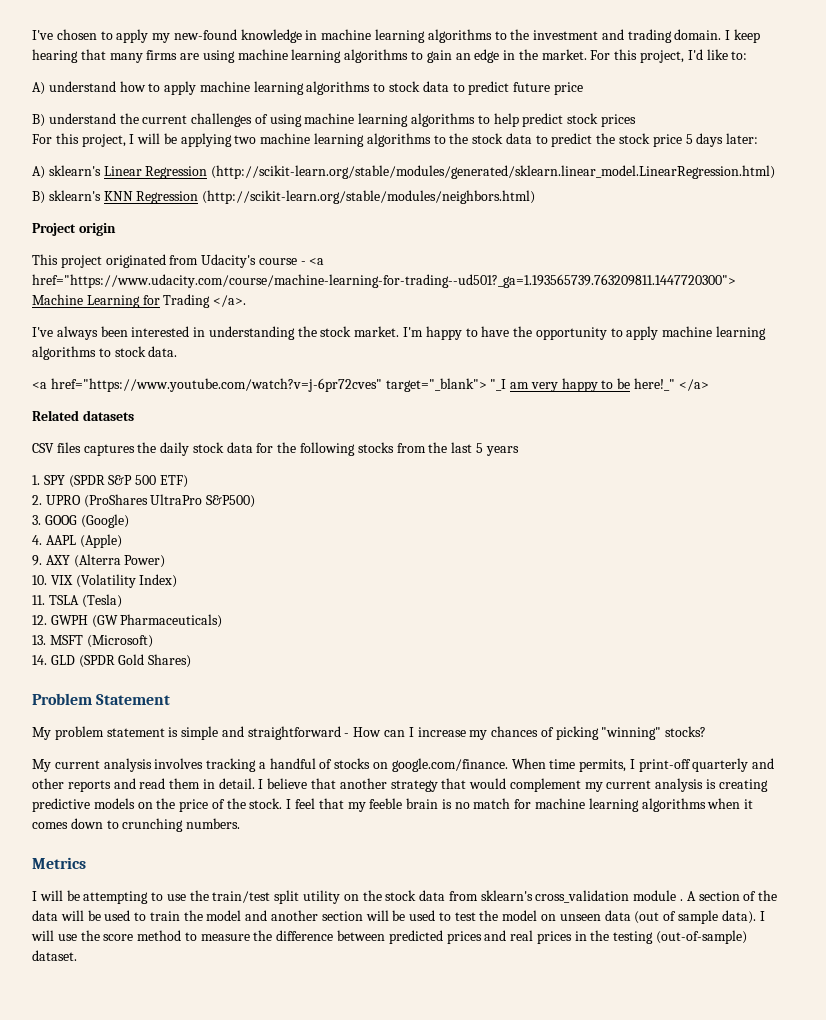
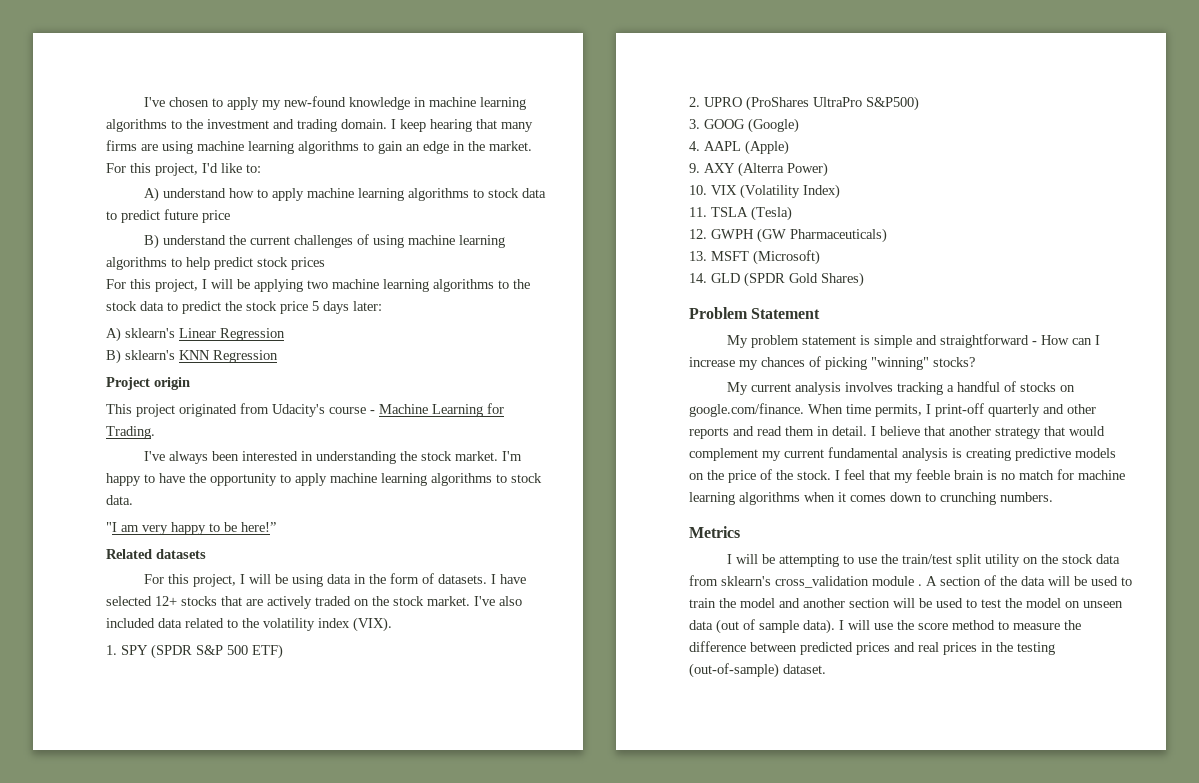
- A) sklearn's Linear Regression (http://scikit-learn.org/stable/modules/generated/sklearn.linear_model.LinearRegression.html)
+ A) sklearn's Linear Regression
- B) sklearn's KNN Regression (http://scikit-learn.org/stable/modules/neighbors.html)
+ B) sklearn's KNN Regression
- This project originated from Udacity's course - <a href="https://www.udacity.com/course/machine-learning-for-trading--ud501?_ga=1.193565739.763209811.1447720300"> Machine Learning for Trading </a>.
+ This project originated from Udacity's course - Machine Learning for Trading.
- <a href="https://www.youtube.com/watch?v=j-6pr72cves" target="_blank"> "_I am very happy to be here!_" </a>
+ "I am very happy to be here!”
- CSV files captures the daily stock data for the following stocks from the last 5 years
+ For this project, I will be using data in the form of datasets. I have selected 12+ stocks that are actively traded on the stock market. I've also included data related to the volatility index (VIX).
- I believe that another strategy that would complement my current analysis is creating predictive models on the price of the stock.
+ I believe that another strategy that would complement my current fundamental analysis is creating predictive models on the price of the stock.

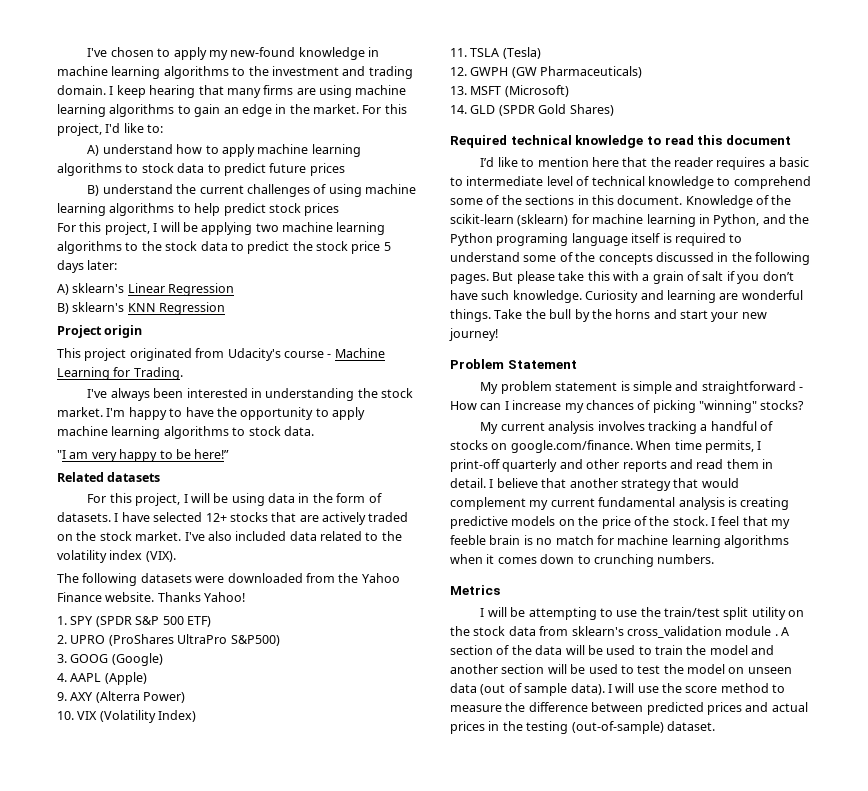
- A) understand how to apply machine learning algorithms to stock data to predict future price
+ A) understand how to apply machine learning algorithms to stock data to predict future prices
+ The following datasets were downloaded from the Yahoo Finance website. Thanks Yahoo!
+ Required technical knowledge to read this document
+ I’d like to mention here that the reader requires a basic to intermediate level of technical knowledge to comprehend some of the sections in this document. Knowledge of the scikit-learn (sklearn) for machine learning in Python, and the Python programing language itself is required to understand some of the concepts discussed in the following pages. But please take this with a grain of salt if you don’t have such knowledge. Curiosity and learning are wonderful things. Take the bull by the horns and start your new journey!
- I will use the score method to measure the difference between predicted prices and real prices in the testing (out-of-sample) dataset.
+ I will use the score method to measure the difference between predicted prices and actual prices in the testing (out-of-sample) dataset.

